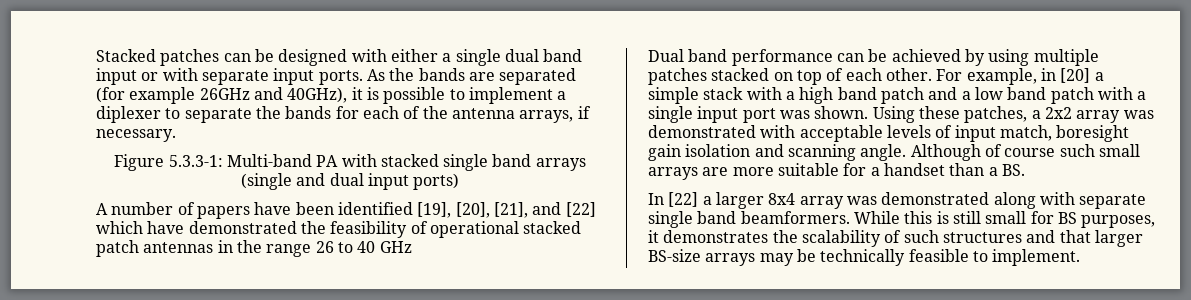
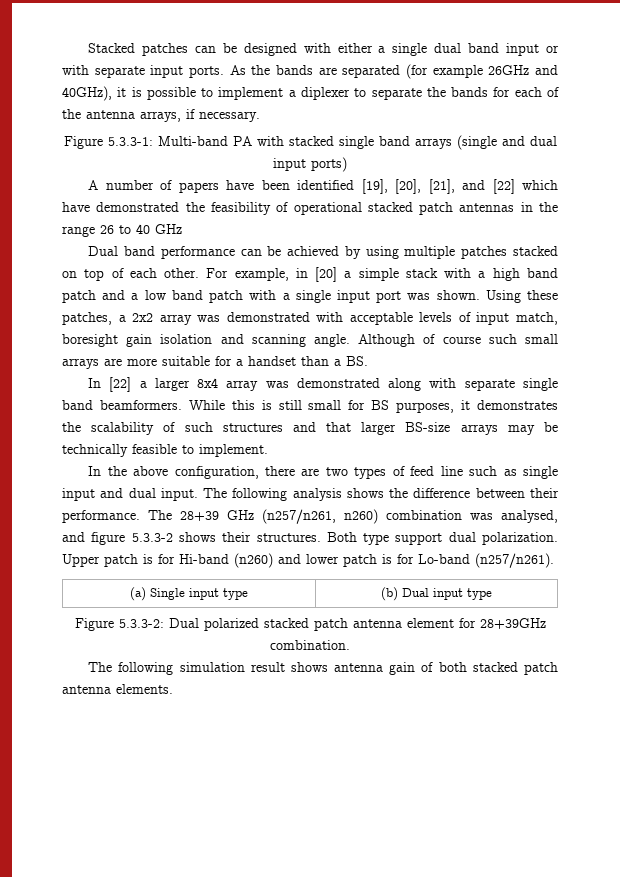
+ In the above configuration, there are two types of feed line such as single input and dual input. The following analysis shows the difference between their performance. The 28+39 GHz (n257/n261, n260) combination was analysed, and figure 5.3.3-2 shows their structures. Both type support dual polarization. Upper patch is for Hi-band (n260) and lower patch is for Lo-band (n257/n261).
+ (a) Single input type | (b) Dual input type
+ Figure 5.3.3-2: Dual polarized stacked patch antenna element for 28+39GHz combination.
+ The following simulation result shows antenna gain of both stacked patch antenna elements.

